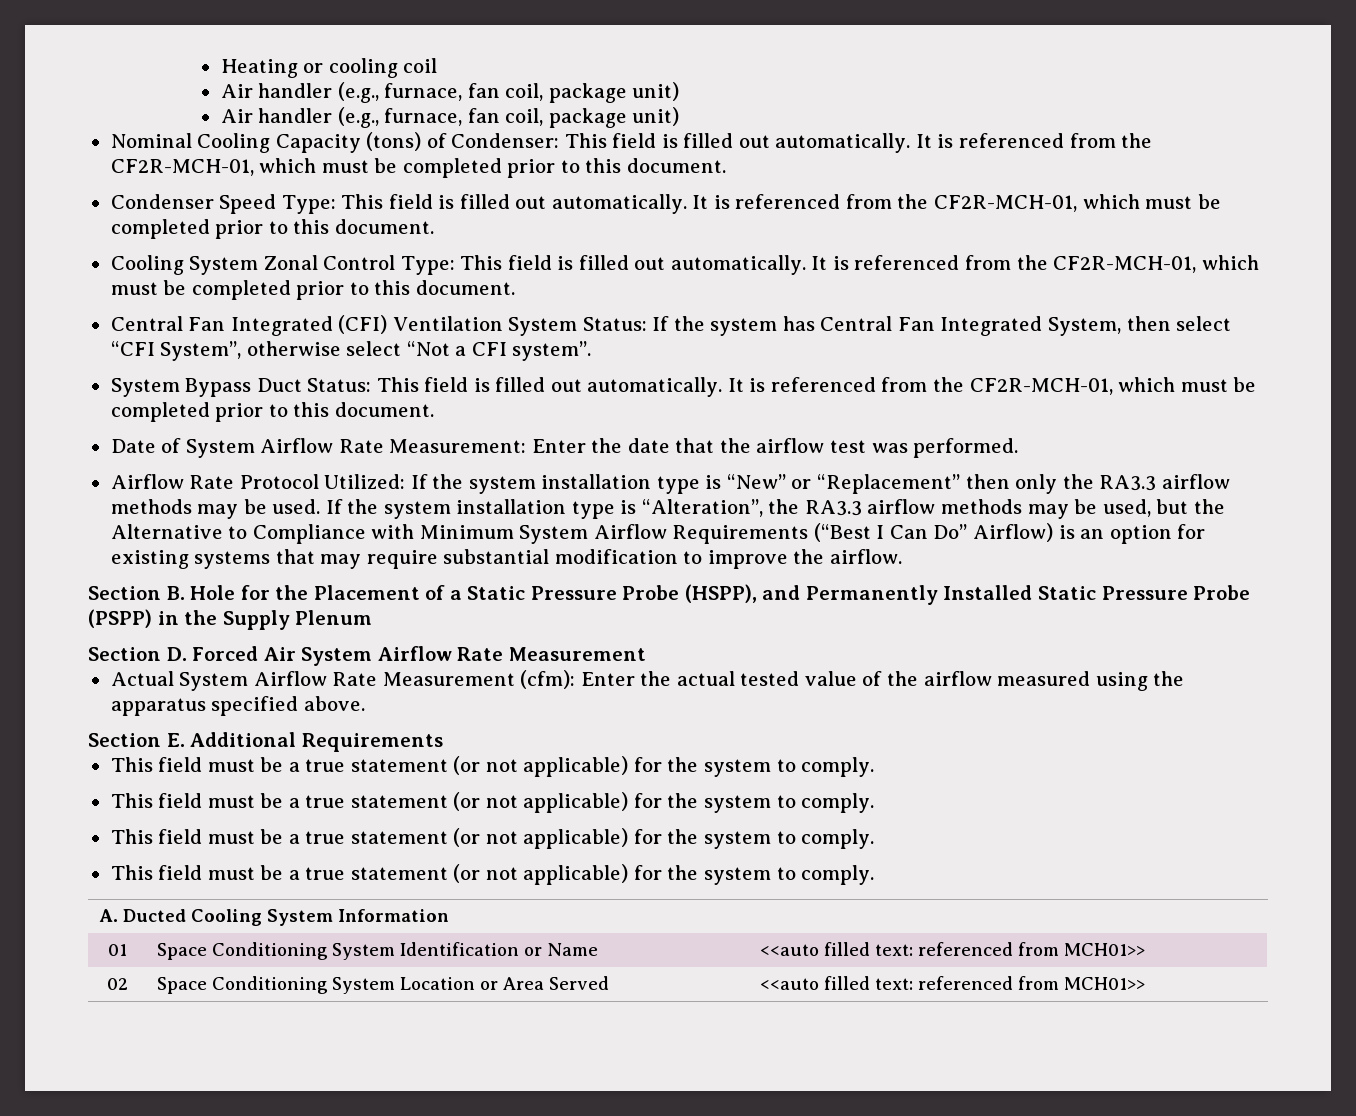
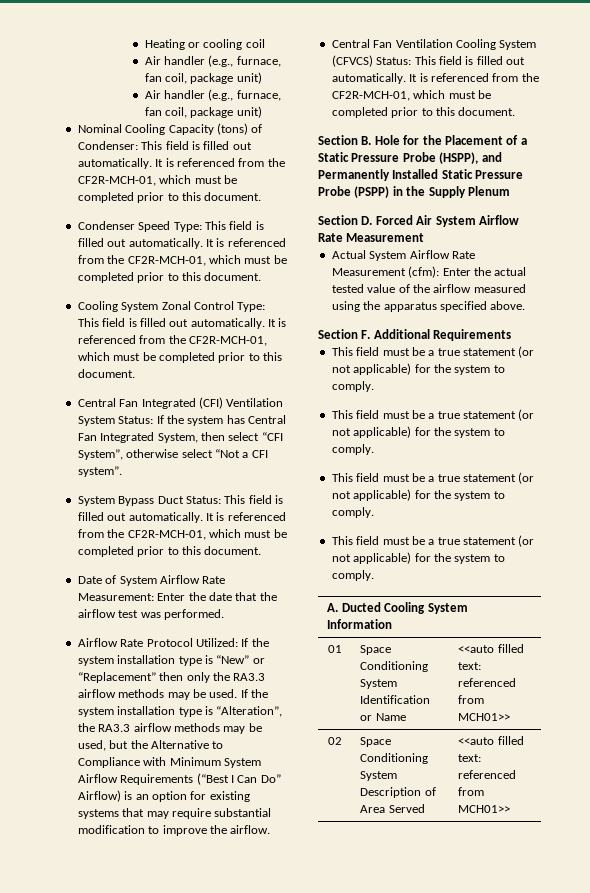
+ Central Fan Ventilation Cooling System (CFVCS) Status: This field is filled out automatically. It is referenced from the CF2R-MCH-01, which must be completed prior to this document.
- Section E. Additional Requirements
+ Section F. Additional Requirements
- 02 | Space Conditioning System Location or Area Served | <<auto filled text: referenced from MCH01>>
+ 02 | Space Conditioning System Description of Area Served | <<auto filled text: referenced from MCH01>>

